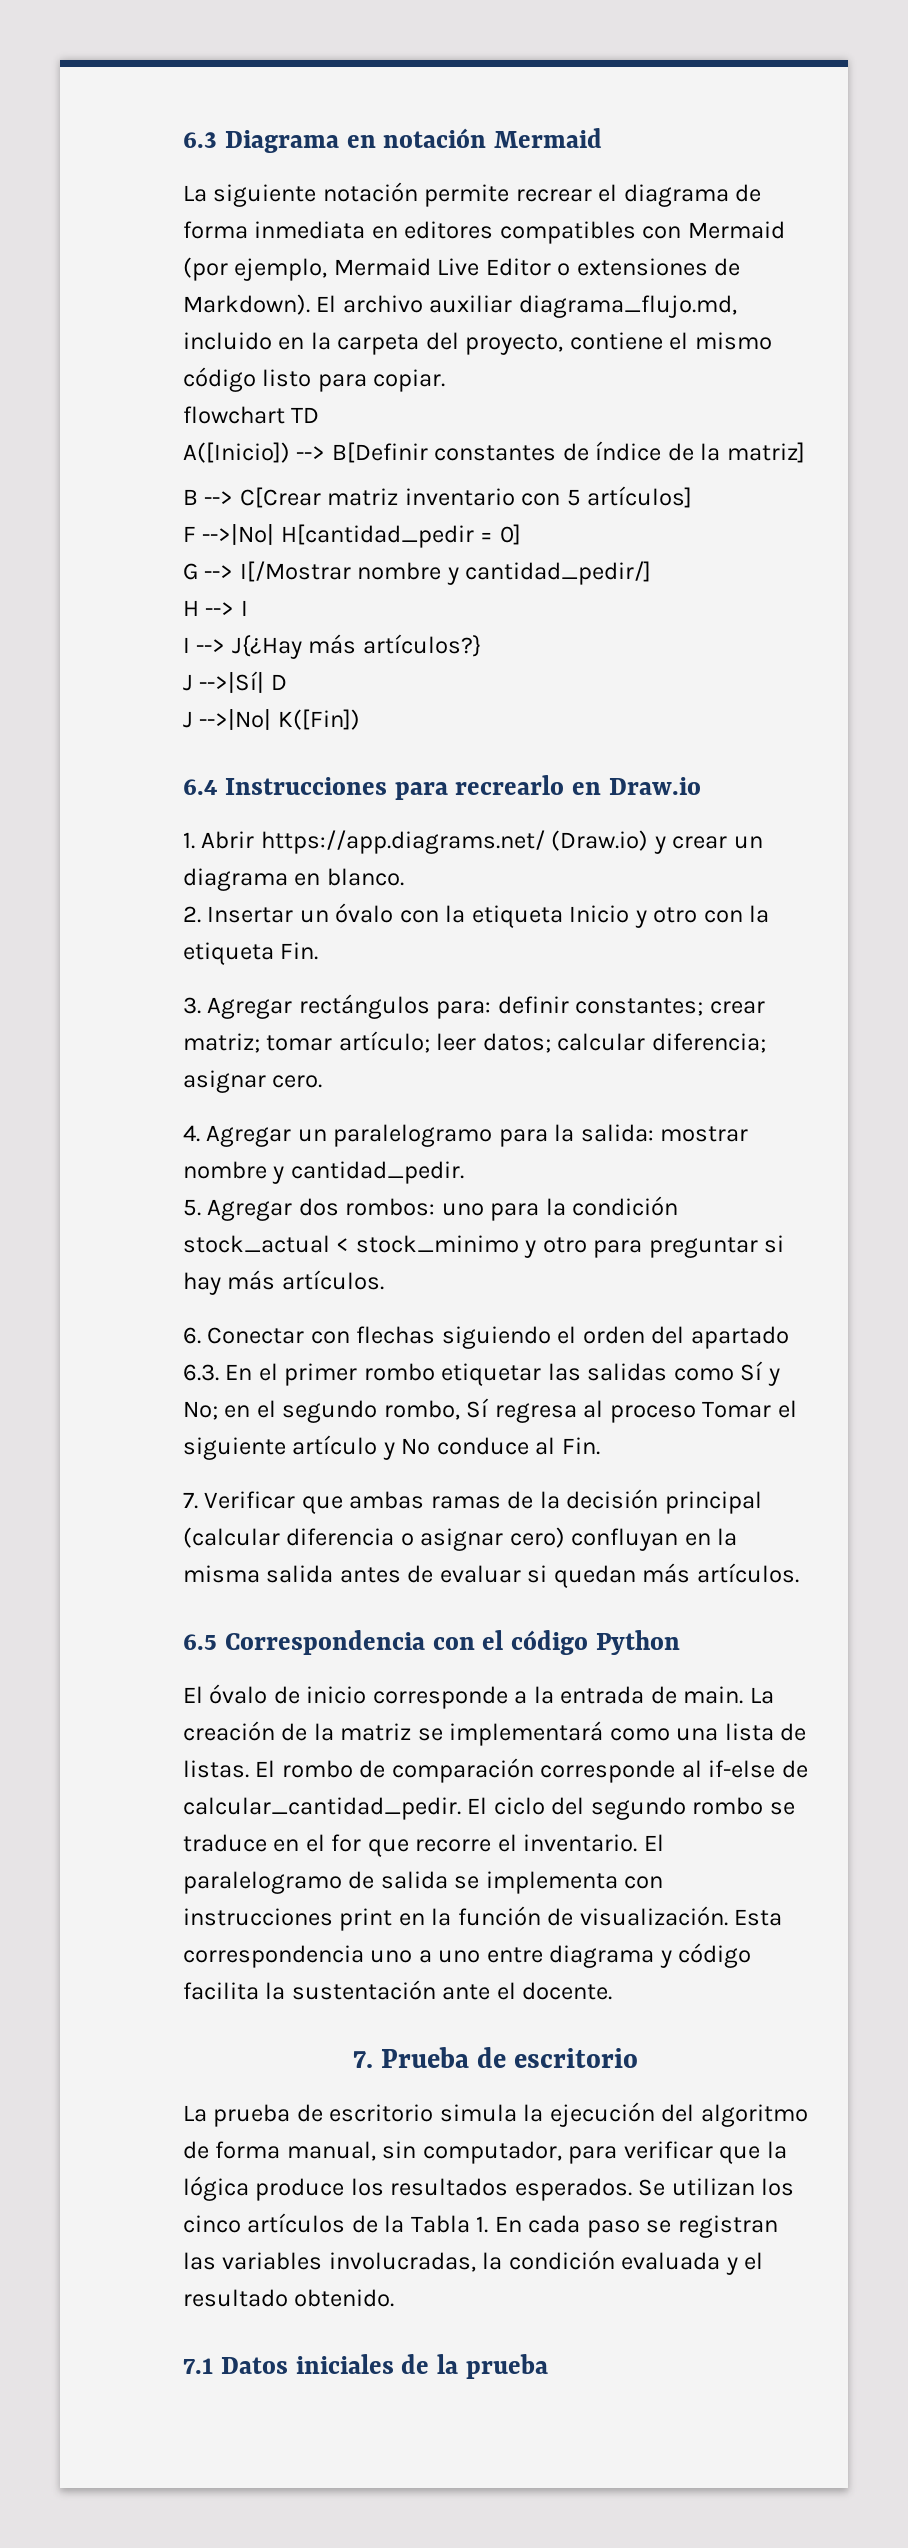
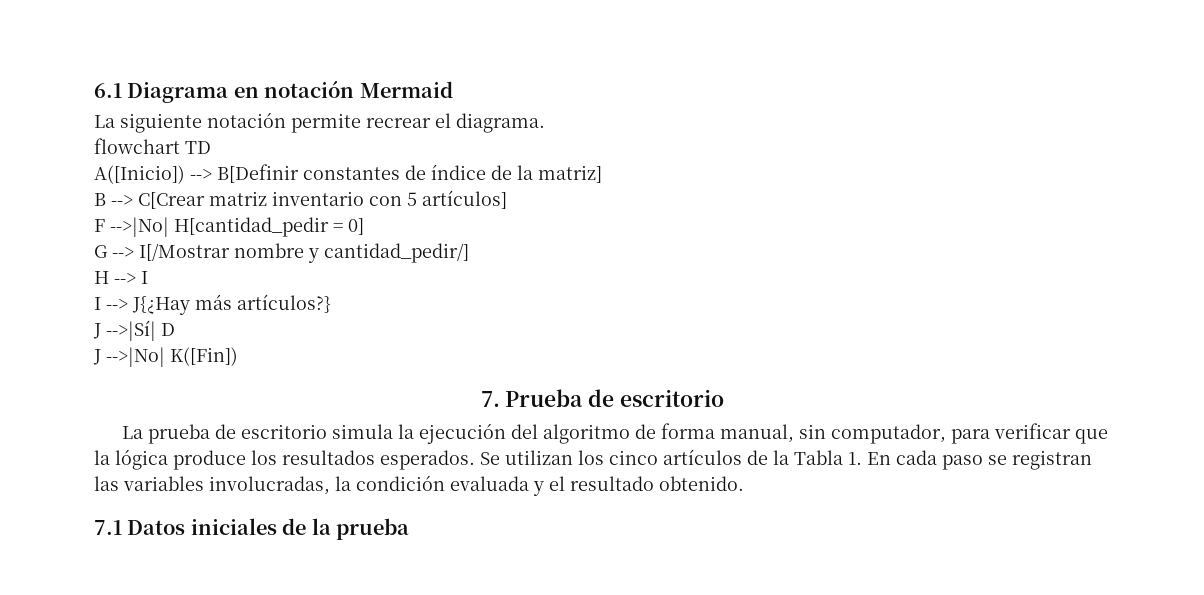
- 6.3 Diagrama en notación Mermaid
+ 6.1 Diagrama en notación Mermaid
- La siguiente notación permite recrear el diagrama de forma inmediata en editores compatibles con Mermaid (por ejemplo, Mermaid Live Editor o extensiones de Markdown). El archivo auxiliar diagrama_flujo.md, incluido en la carpeta del proyecto, contiene el mismo código listo para copiar.
+ La siguiente notación permite recrear el diagrama.
- 6.4 Instrucciones para recrearlo en Draw.io
- 1. Abrir https://app.diagrams.net/ (Draw.io) y crear un diagrama en blanco.
- 2. Insertar un óvalo con la etiqueta Inicio y otro con la etiqueta Fin.
- 3. Agregar rectángulos para: definir constantes; crear matriz; tomar artículo; leer datos; calcular diferencia; asignar cero.
- 4. Agregar un paralelogramo para la salida: mostrar nombre y cantidad_pedir.
- 5. Agregar dos rombos: uno para la condición stock_actual < stock_minimo y otro para preguntar si hay más artículos.
- 6. Conectar con flechas siguiendo el orden del apartado 6.3. En el primer rombo etiquetar las salidas como Sí y No; en el segundo rombo, Sí regresa al proceso Tomar el siguiente artículo y No conduce al Fin.
- 7. Verificar que ambas ramas de la decisión principal (calcular diferencia o asignar cero) confluyan en la misma salida antes de evaluar si quedan más artículos.
- 6.5 Correspondencia con el código Python
- El óvalo de inicio corresponde a la entrada de main. La creación de la matriz se implementará como una lista de listas. El rombo de comparación corresponde al if-else de calcular_cantidad_pedir. El ciclo del segundo rombo se traduce en el for que recorre el inventario. El paralelogramo de salida se implementa con instrucciones print en la función de visualización. Esta correspondencia uno a uno entre diagrama y código facilita la sustentación ante el docente.

